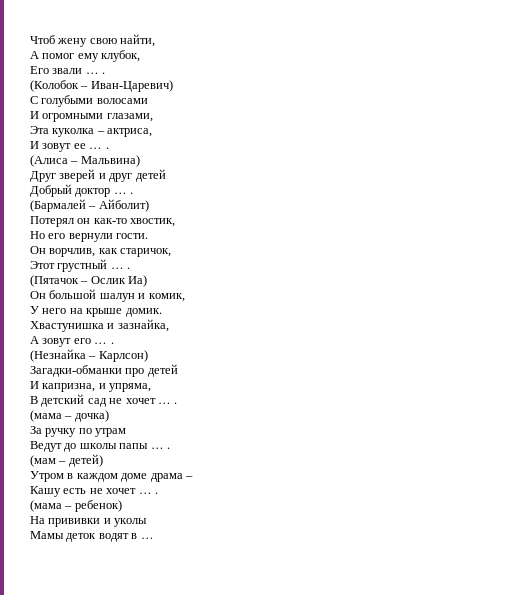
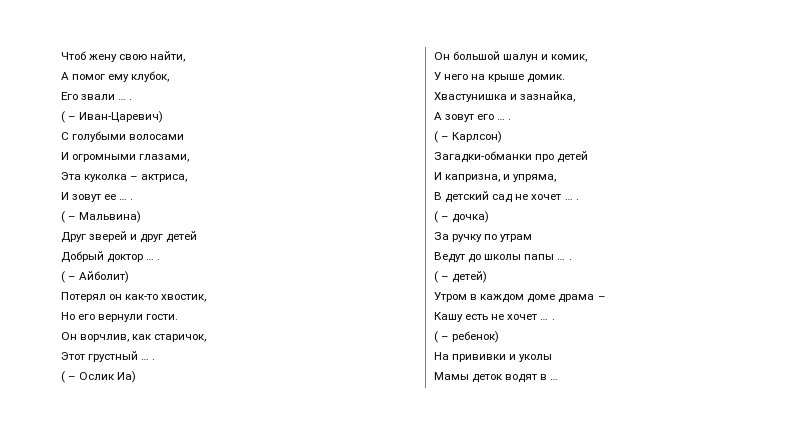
- (Колобок – Иван-Царевич)
+ ( – Иван-Царевич)
- (Алиса – Мальвина)
+ ( – Мальвина)
- (Бармалей – Айболит)
+ ( – Айболит)
- (Пятачок – Ослик Иа)
+ ( – Ослик Иа)
- (Незнайка – Карлсон)
+ ( – Карлсон)
- (мама – дочка)
+ ( – дочка)
- (мам – детей)
+ ( – детей)
- (мама – ребенок)
+ ( – ребенок)

